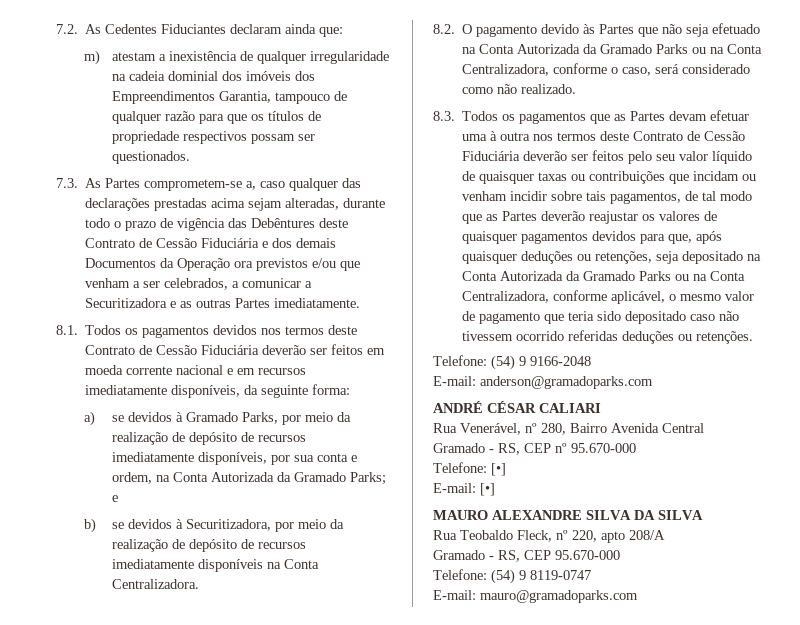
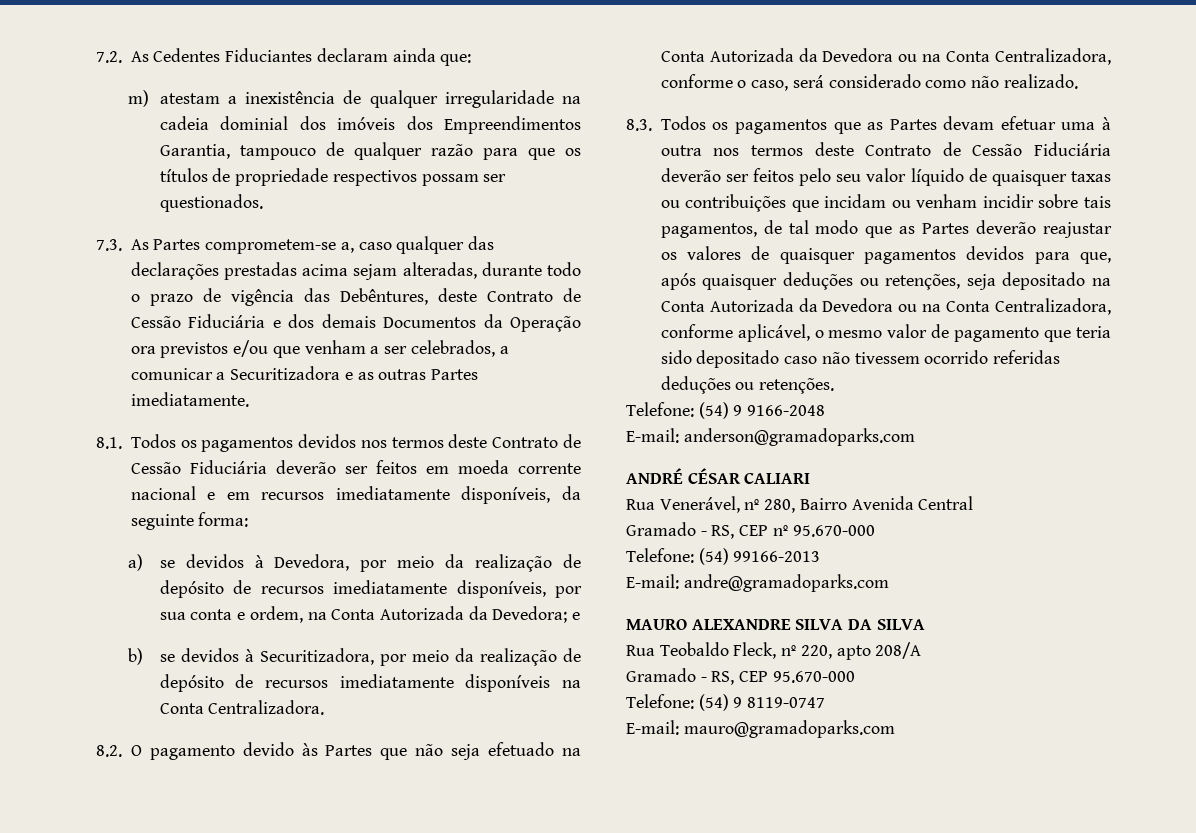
- 7.3. As Partes comprometem-se a, caso qualquer das declarações prestadas acima sejam alteradas, durante todo o prazo de vigência das Debêntures deste Contrato de Cessão Fiduciária e dos demais Documentos da Operação ora previstos e/ou que venham a ser celebrados, a comunicar a Securitizadora e as outras Partes imediatamente.
+ 7.3. As Partes comprometem-se a, caso qualquer das declarações prestadas acima sejam alteradas, durante todo o prazo de vigência das Debêntures, deste Contrato de Cessão Fiduciária e dos demais Documentos da Operação ora previstos e/ou que venham a ser celebrados, a comunicar a Securitizadora e as outras Partes imediatamente.
- a) se devidos à Gramado Parks, por meio da realização de depósito de recursos imediatamente disponíveis, por sua conta e ordem, na Conta Autorizada da Gramado Parks; e
+ a) se devidos à Devedora, por meio da realização de depósito de recursos imediatamente disponíveis, por sua conta e ordem, na Conta Autorizada da Devedora; e
- 8.2. O pagamento devido às Partes que não seja efetuado na Conta Autorizada da Gramado Parks ou na Conta Centralizadora, conforme o caso, será considerado como não realizado.
+ 8.2. O pagamento devido às Partes que não seja efetuado na Conta Autorizada da Devedora ou na Conta Centralizadora, conforme o caso, será considerado como não realizado.
- 8.3. Todos os pagamentos que as Partes devam efetuar uma à outra nos termos deste Contrato de Cessão Fiduciária deverão ser feitos pelo seu valor líquido de quaisquer taxas ou contribuições que incidam ou venham incidir sobre tais pagamentos, de tal modo que as Partes deverão reajustar os valores de quaisquer pagamentos devidos para que, após quaisquer deduções ou retenções, seja depositado na Conta Autorizada da Gramado Parks ou na Conta Centralizadora, conforme aplicável, o mesmo valor de pagamento que teria sido depositado caso não tivessem ocorrido referidas deduções ou retenções.
+ 8.3. Todos os pagamentos que as Partes devam efetuar uma à outra nos termos deste Contrato de Cessão Fiduciária deverão ser feitos pelo seu valor líquido de quaisquer taxas ou contribuições que incidam ou venham incidir sobre tais pagamentos, de tal modo que as Partes deverão reajustar os valores de quaisquer pagamentos devidos para que, após quaisquer deduções ou retenções, seja depositado na Conta Autorizada da Devedora ou na Conta Centralizadora, conforme aplicável, o mesmo valor de pagamento que teria sido depositado caso não tivessem ocorrido referidas deduções ou retenções.
- Telefone: [•]
- E-mail: [•]
+ Telefone: (54) 99166-2013
+ E-mail: andre@gramadoparks.com

